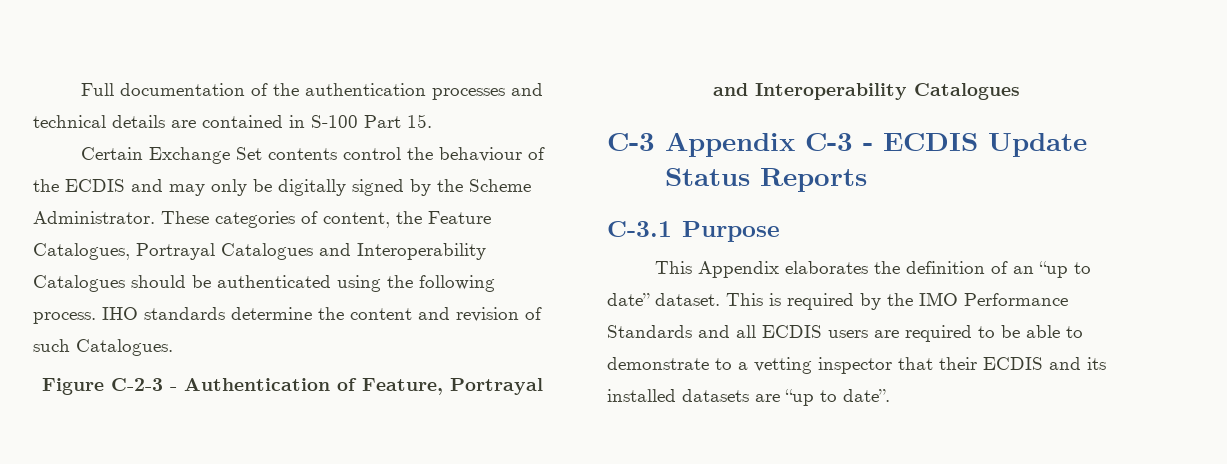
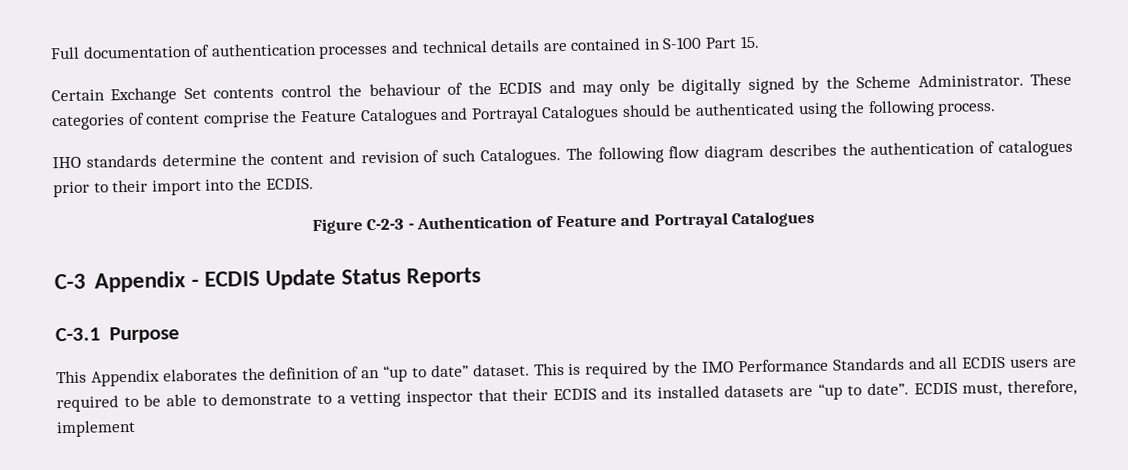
- Full documentation of the authentication processes and technical details are contained in S-100 Part 15.
+ Full documentation of authentication processes and technical details are contained in S-100 Part 15.
- These categories of content, the Feature Catalogues, Portrayal Catalogues and Interoperability Catalogues should be authenticated using the following process. IHO standards determine the content and revision of such Catalogues.
+ These categories of content comprise the Feature Catalogues and Portrayal Catalogues should be authenticated using the following process.
+ IHO standards determine the content and revision of such Catalogues. The following flow diagram describes the authentication of catalogues prior to their import into the ECDIS.
- Figure C-2-3 - Authentication of Feature, Portrayal and Interoperability Catalogues
+ Figure C-2-3 - Authentication of Feature and Portrayal Catalogues
- C-3 Appendix C-3 - ECDIS Update Status Reports
+ C-3 Appendix - ECDIS Update Status Reports
+ ECDIS must, therefore, implement

